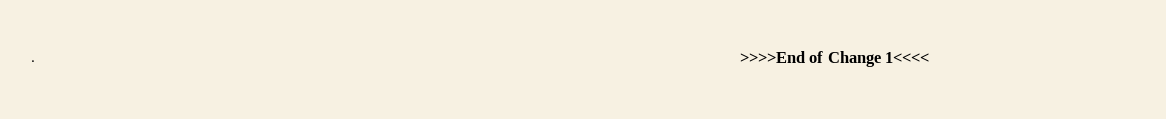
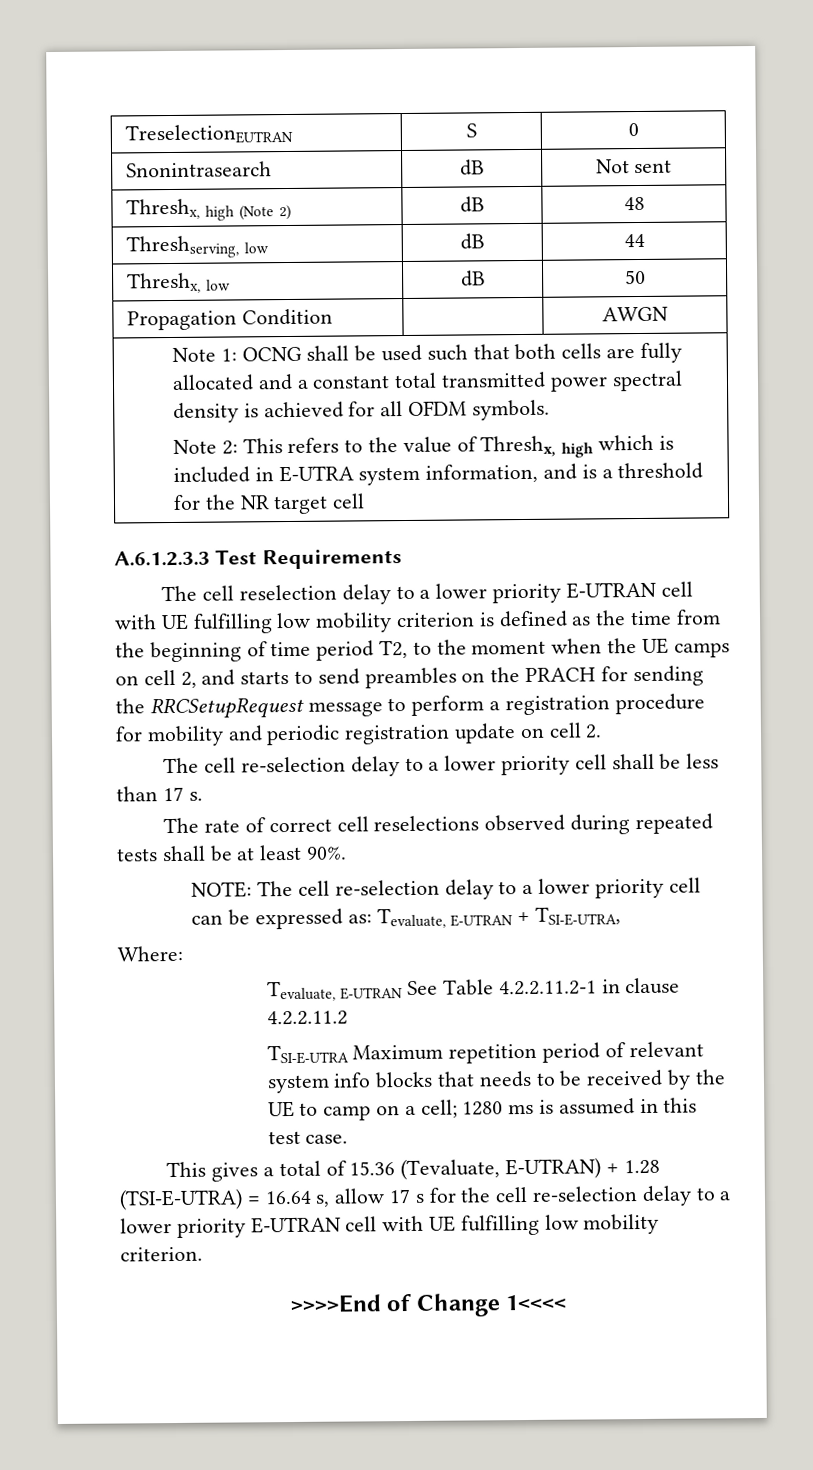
- .
+ TreselectionEUTRAN | S | 0
+ Snonintrasearch | dB | Not sent
+ Threshx, high (Note 2) | dB | 48
+ Threshserving, low | dB | 44
+ Threshx, low | dB | 50
+ Propagation Condition | | AWGN
+ Note 1: OCNG shall be used such that both cells are fully allocated and a constant total transmitted power spectral density is achieved for all OFDM symbols.
+ Note 2: This refers to the value of Threshx, high which is included in E-UTRA system information, and is a threshold for the NR target cell
+ A.6.1.2.3.3 Test Requirements
+ The cell reselection delay to a lower priority E-UTRAN cell with UE fulfilling low mobility criterion is defined as the time from the beginning of time period T2, to the moment when the UE camps on cell 2, and starts to send preambles on the PRACH for sending the RRCSetupRequest message to perform a registration procedure for mobility and periodic registration update on cell 2.
+ The cell re-selection delay to a lower priority cell shall be less than 17 s.
+ The rate of correct cell reselections observed during repeated tests shall be at least 90%.
+ NOTE: The cell re-selection delay to a lower priority cell can be expressed as: Tevaluate, E-UTRAN + TSI-E-UTRA,
+ Where:
+ Tevaluate, E-UTRAN See Table 4.2.2.11.2-1 in clause 4.2.2.11.2
+ TSI-E-UTRA Maximum repetition period of relevant system info blocks that needs to be received by the UE to camp on a cell; 1280 ms is assumed in this test case.
+ This gives a total of 15.36 (Tevaluate, E-UTRAN) + 1.28 (TSI-E-UTRA) = 16.64 s, allow 17 s for the cell re-selection delay to a lower priority E-UTRAN cell with UE fulfilling low mobility criterion.

